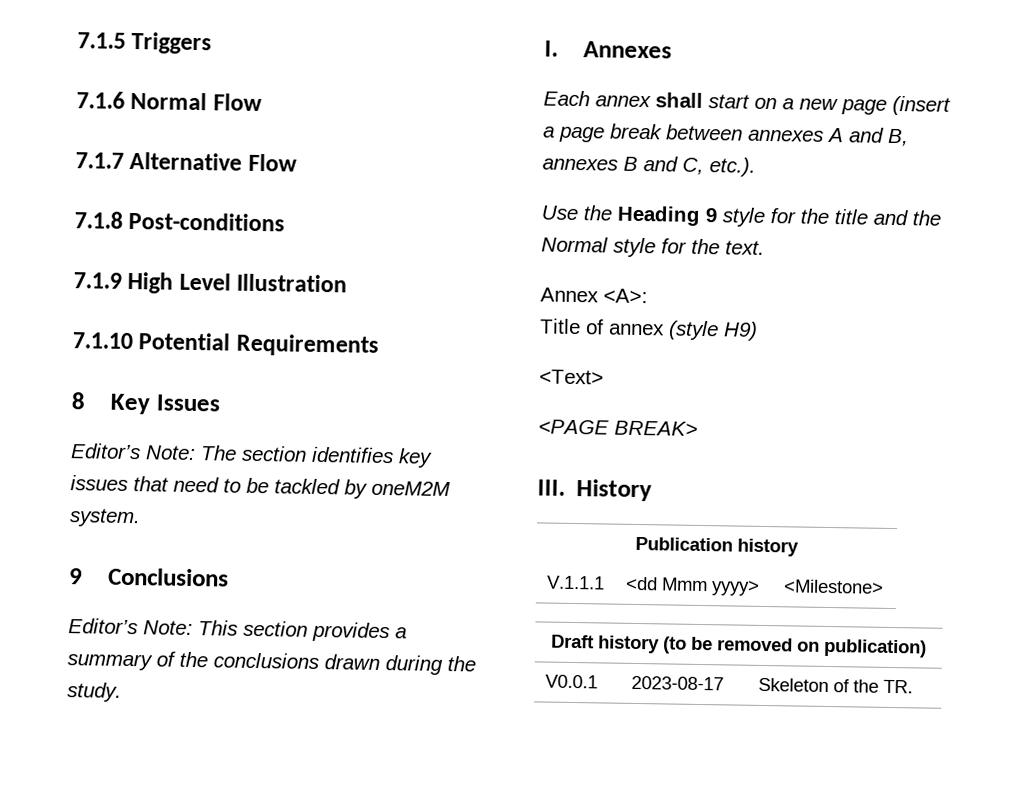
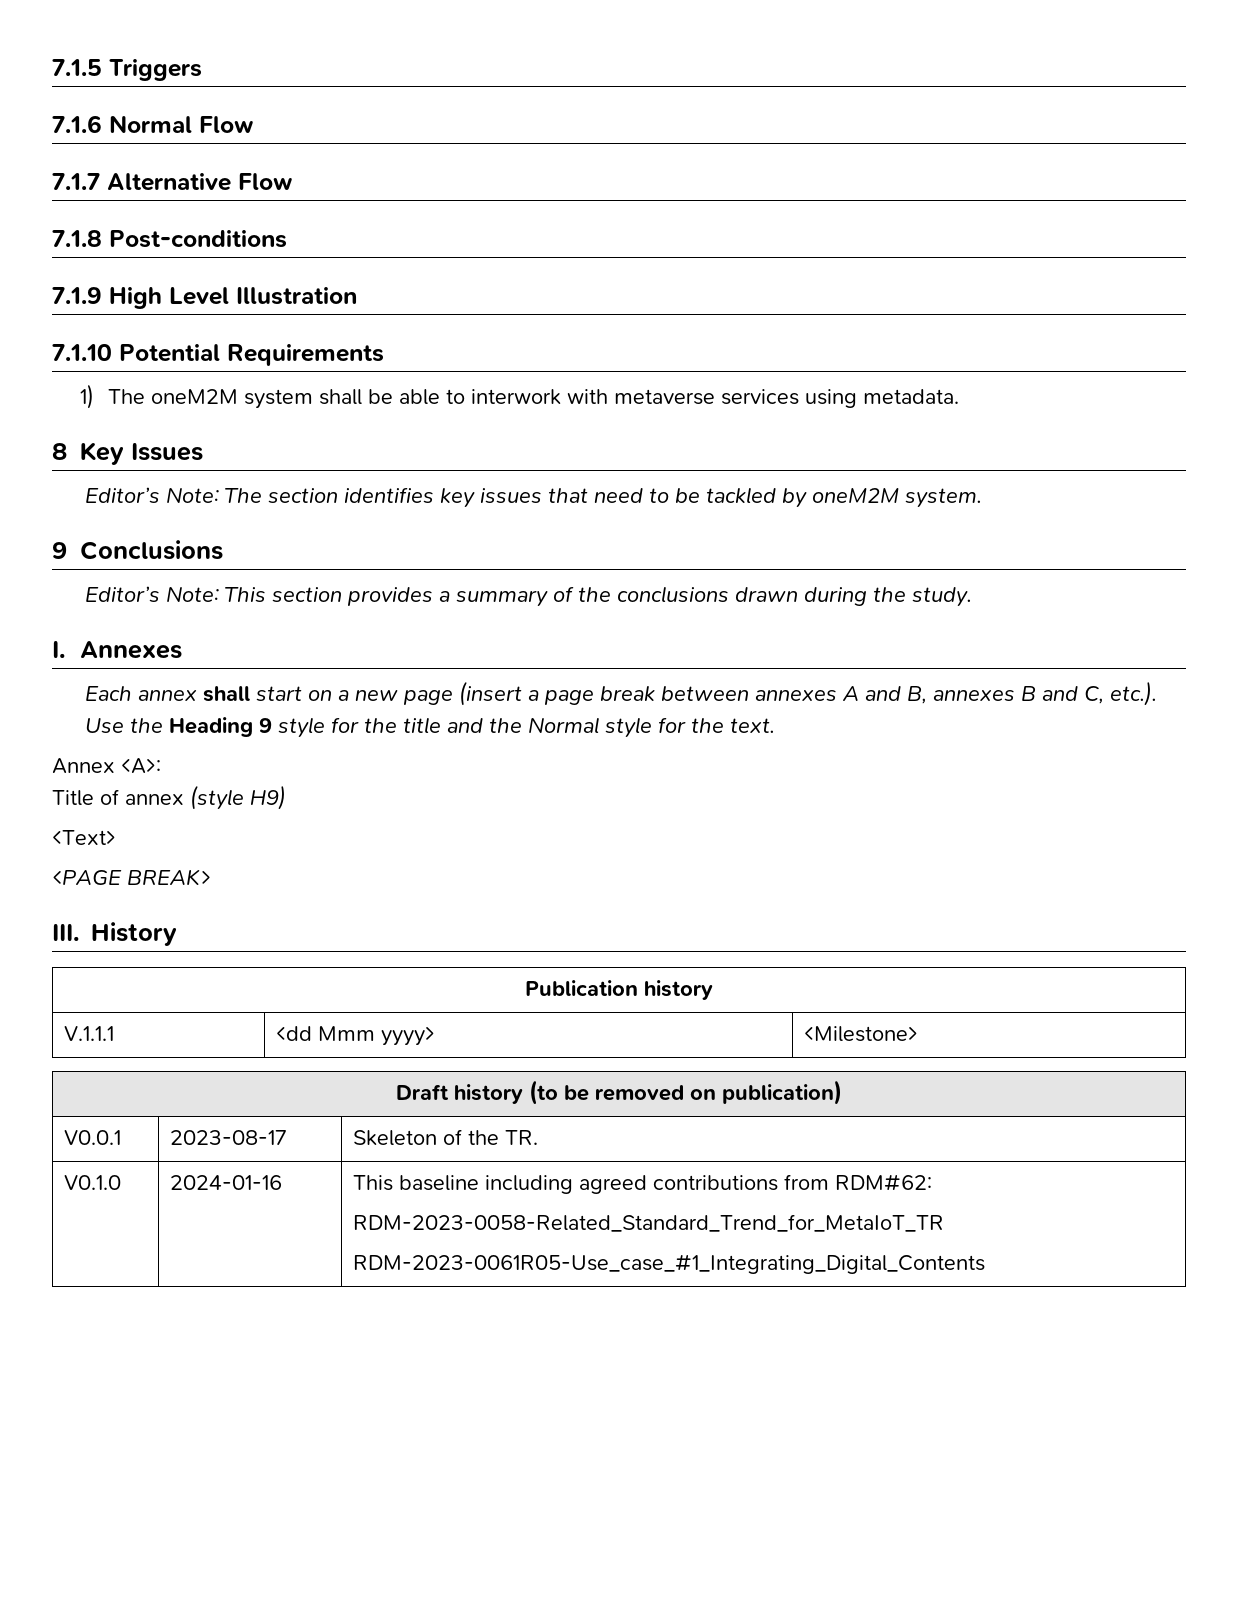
+ 1) The oneM2M system shall be able to interwork with metaverse services using metadata.
+ V0.1.0 | 2024-01-16 | This baseline including agreed contributions from RDM#62:
+ RDM-2023-0058-Related_Standard_Trend_for_MetaIoT_TR
+ RDM-2023-0061R05-Use_case_#1_Integrating_Digital_Contents

